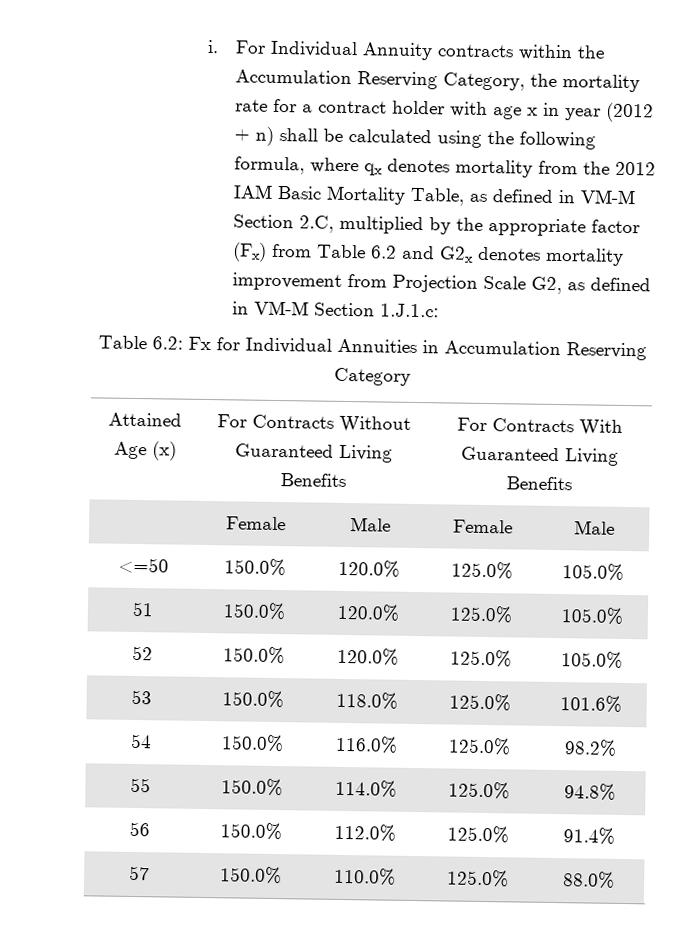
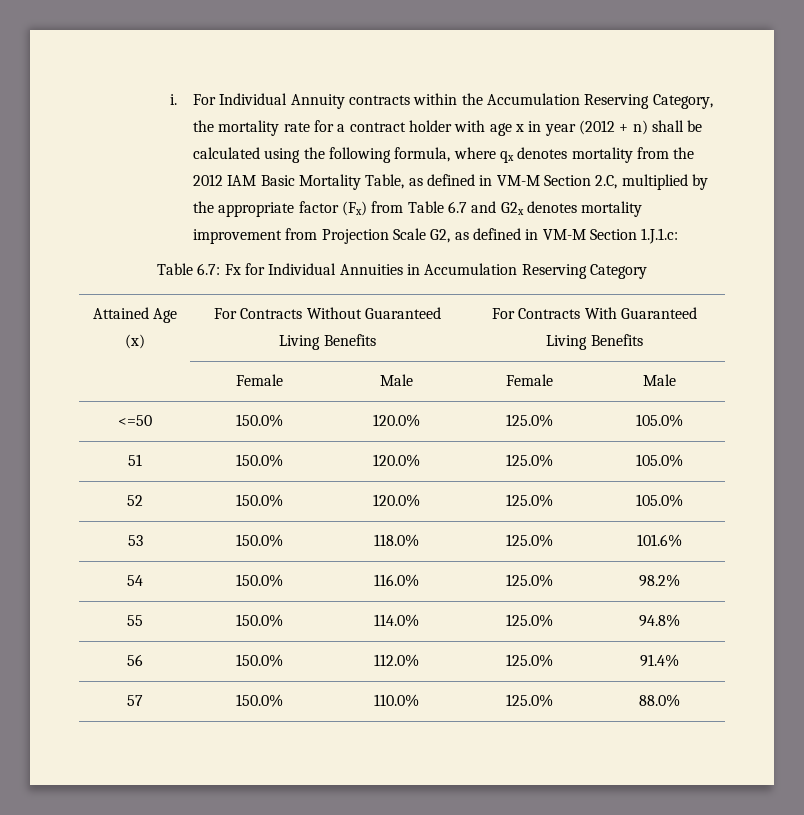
- For Individual Annuity contracts within the Accumulation Reserving Category, the mortality rate for a contract holder with age x in year (2012 + n) shall be calculated using the following formula, where qx denotes mortality from the 2012 IAM Basic Mortality Table, as defined in VM-M Section 2.C, multiplied by the appropriate factor (Fx) from Table 6.2 and G2x denotes mortality improvement from Projection Scale G2, as defined in VM-M Section 1.J.1.c:
+ For Individual Annuity contracts within the Accumulation Reserving Category, the mortality rate for a contract holder with age x in year (2012 + n) shall be calculated using the following formula, where qx denotes mortality from the 2012 IAM Basic Mortality Table, as defined in VM-M Section 2.C, multiplied by the appropriate factor (Fx) from Table 6.7 and G2x denotes mortality improvement from Projection Scale G2, as defined in VM-M Section 1.J.1.c:
- Table 6.2: Fx for Individual Annuities in Accumulation Reserving Category
+ Table 6.7: Fx for Individual Annuities in Accumulation Reserving Category

